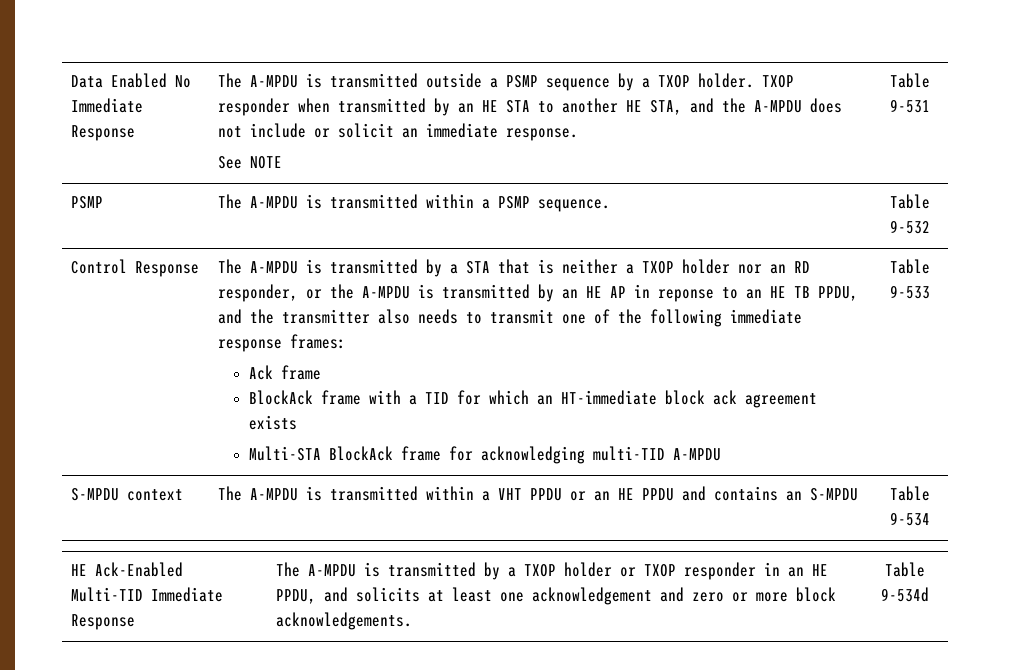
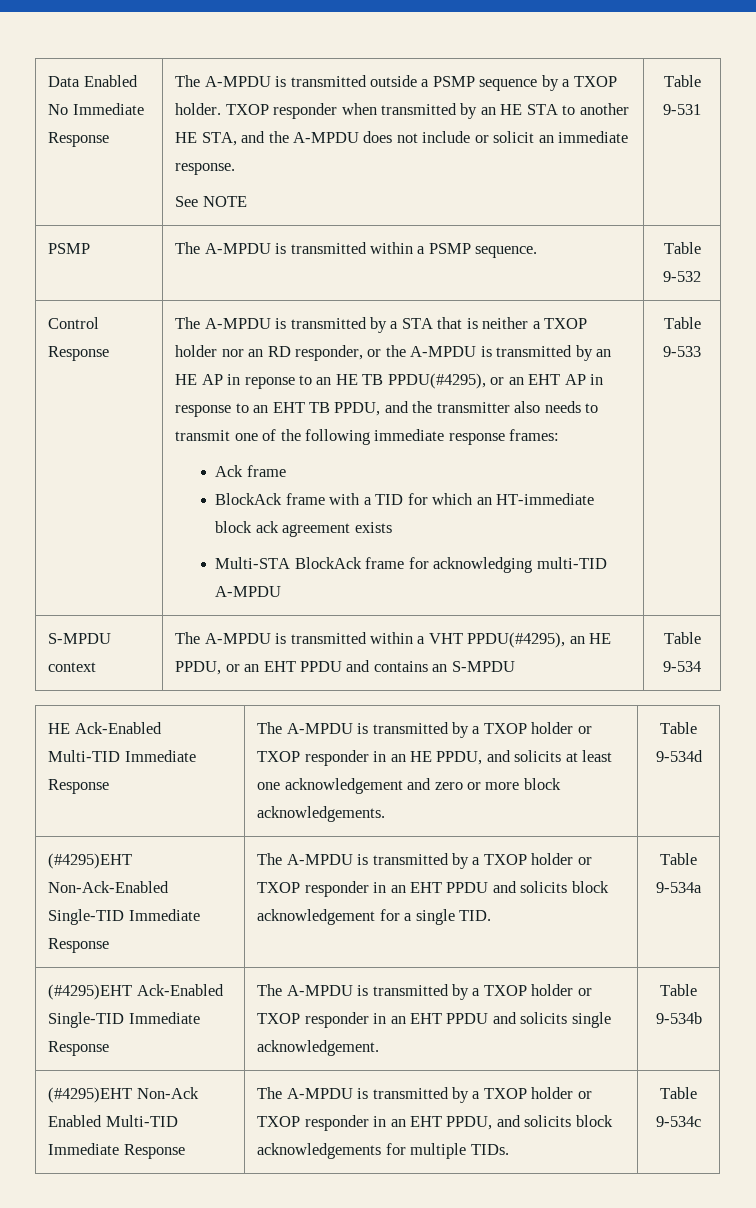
- The A-MPDU is transmitted by a STA that is neither a TXOP holder nor an RD responder, or the A-MPDU is transmitted by an HE AP in reponse to an HE TB PPDU, and the transmitter also needs to transmit one of the following immediate response frames:
+ The A-MPDU is transmitted by a STA that is neither a TXOP holder nor an RD responder, or the A-MPDU is transmitted by an HE AP in reponse to an HE TB PPDU(#4295), or an EHT AP in response to an EHT TB PPDU, and the transmitter also needs to transmit one of the following immediate response frames:
- S-MPDU context | The A-MPDU is transmitted within a VHT PPDU or an HE PPDU and contains an S-MPDU | Table 9-534
+ S-MPDU context | The A-MPDU is transmitted within a VHT PPDU(#4295), an HE PPDU, or an EHT PPDU and contains an S-MPDU | Table 9-534
+ (#4295)EHT Non-Ack-Enabled Single-TID Immediate Response | The A-MPDU is transmitted by a TXOP holder or TXOP responder in an EHT PPDU and solicits block acknowledgement for a single TID. | Table 9-534a
+ (#4295)EHT Ack-Enabled Single-TID Immediate Response | The A-MPDU is transmitted by a TXOP holder or TXOP responder in an EHT PPDU and solicits single acknowledgement. | Table 9-534b
+ (#4295)EHT Non-Ack Enabled Multi-TID Immediate Response | The A-MPDU is transmitted by a TXOP holder or TXOP responder in an EHT PPDU, and solicits block acknowledgements for multiple TIDs. | Table 9-534c

